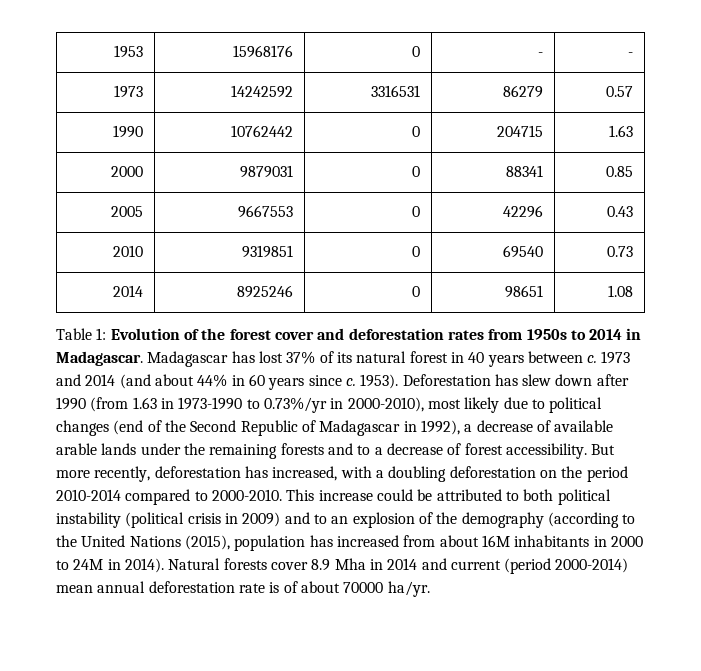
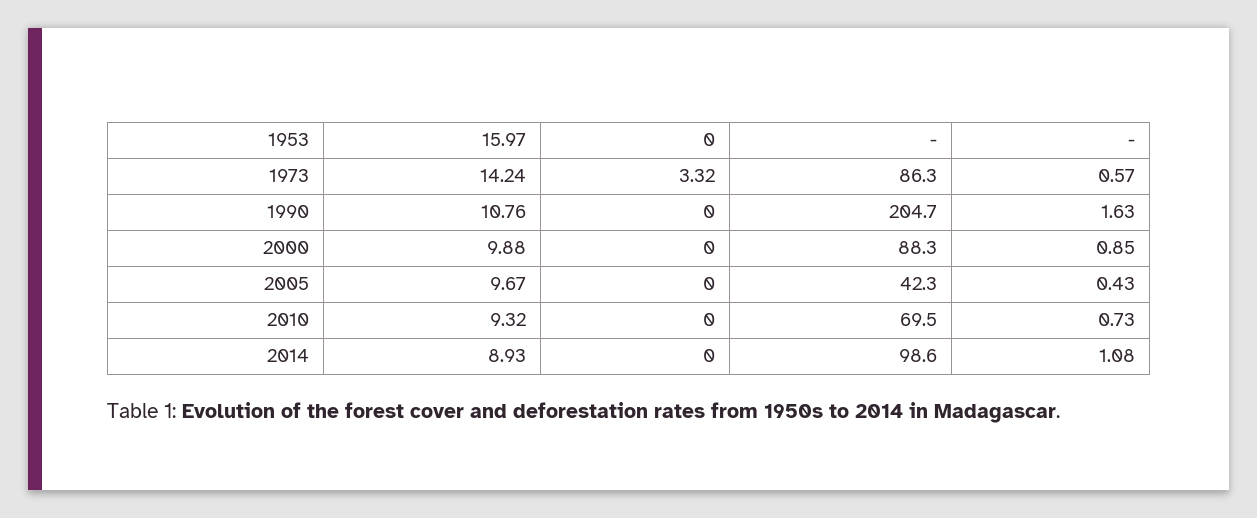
- 1953 | 15968176 | 0 | - | -
+ 1953 | 15.97 | 0 | - | -
- 1973 | 14242592 | 3316531 | 86279 | 0.57
+ 1973 | 14.24 | 3.32 | 86.3 | 0.57
- 1990 | 10762442 | 0 | 204715 | 1.63
+ 1990 | 10.76 | 0 | 204.7 | 1.63
- 2000 | 9879031 | 0 | 88341 | 0.85
+ 2000 | 9.88 | 0 | 88.3 | 0.85
- 2005 | 9667553 | 0 | 42296 | 0.43
+ 2005 | 9.67 | 0 | 42.3 | 0.43
- 2010 | 9319851 | 0 | 69540 | 0.73
+ 2010 | 9.32 | 0 | 69.5 | 0.73
- 2014 | 8925246 | 0 | 98651 | 1.08
+ 2014 | 8.93 | 0 | 98.6 | 1.08
- Madagascar has lost 37% of its natural forest in 40 years between c. 1973 and 2014 (and about 44% in 60 years since c. 1953). Deforestation has slew down after 1990 (from 1.63 in 1973-1990 to 0.73%/yr in 2000-2010), most likely due to political changes (end of the Second Republic of Madagascar in 1992), a decrease of available arable lands under the remaining forests and to a decrease of forest accessibility. But more recently, deforestation has increased, with a doubling deforestation on the period 2010-2014 compared to 2000-2010. This increase could be attributed to both political instability (political crisis in 2009) and to an explosion of the demography (according to the United Nations (2015), population has increased from about 16M inhabitants in 2000 to 24M in 2014). Natural forests cover 8.9 Mha in 2014 and current (period 2000-2014) mean annual deforestation rate is of about 70000 ha/yr.

